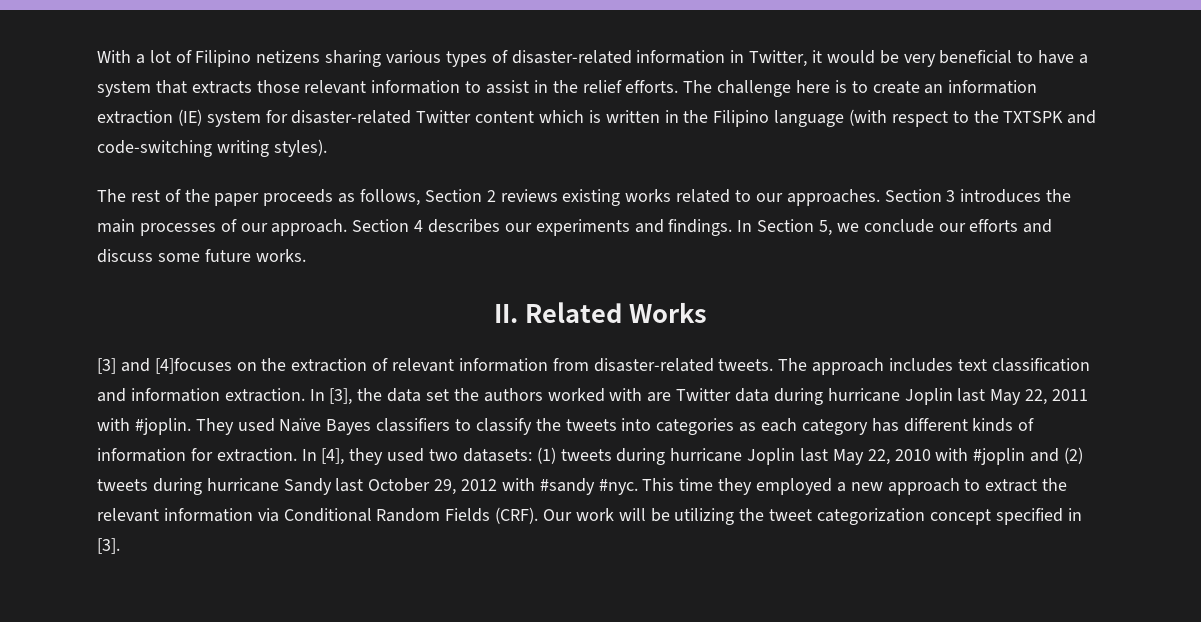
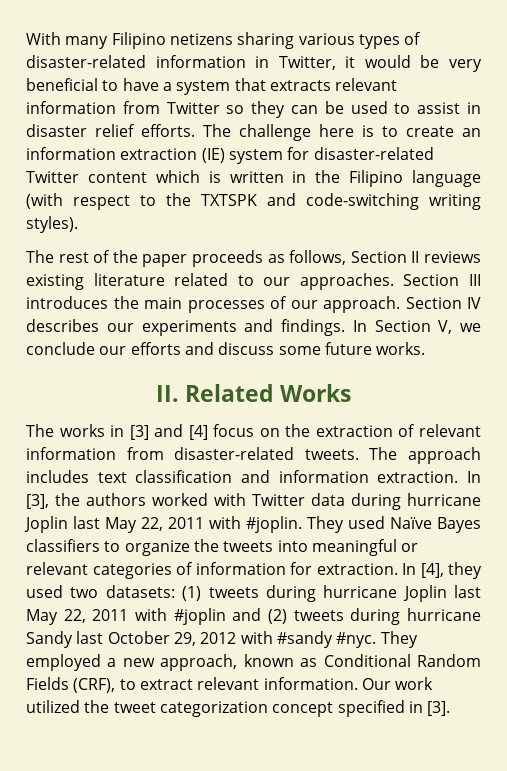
- With a lot of Filipino netizens sharing various types of disaster-related information in Twitter, it would be very beneficial to have a system that extracts those relevant information to assist in the relief efforts.
+ With many Filipino netizens sharing various types of disaster-related information in Twitter, it would be very beneficial to have a system that extracts relevant information from Twitter so they can be used to assist in disaster relief efforts.
- The rest of the paper proceeds as follows, Section 2 reviews existing works related to our approaches.
+ The rest of the paper proceeds as follows, Section II reviews existing literature related to our approaches.
- Section 3 introduces the main processes of our approach.
+ Section III introduces the main processes of our approach.
- Section 4 describes our experiments and findings.
+ Section IV describes our experiments and findings.
- In Section 5, we conclude our efforts and discuss some future works.
+ In Section V, we conclude our efforts and discuss some future works.
- [3] and [4]focuses on the extraction of relevant information from disaster-related tweets.
+ The works in [3] and [4] focus on the extraction of relevant information from disaster-related tweets.
- In [3], the data set the authors worked with are Twitter data during hurricane Joplin last May 22, 2011 with #joplin.
+ In [3], the authors worked with Twitter data during hurricane Joplin last May 22, 2011 with #joplin.
- They used Naïve Bayes classifiers to classify the tweets into categories as each category has different kinds of information for extraction.
+ They used Naïve Bayes classifiers to organize the tweets into meaningful or relevant categories of information for extraction.
- In [4], they used two datasets: (1) tweets during hurricane Joplin last May 22, 2010 with #joplin and (2) tweets during hurricane Sandy last October 29, 2012 with #sandy #nyc.
+ In [4], they used two datasets: (1) tweets during hurricane Joplin last May 22, 2011 with #joplin and (2) tweets during hurricane Sandy last October 29, 2012 with #sandy #nyc.
- This time they employed a new approach to extract the relevant information via Conditional Random Fields (CRF). Our work will be utilizing the tweet categorization concept specified in [3].
+ They employed a new approach, known as Conditional Random Fields (CRF), to extract relevant information. Our work utilized the tweet categorization concept specified in [3].

